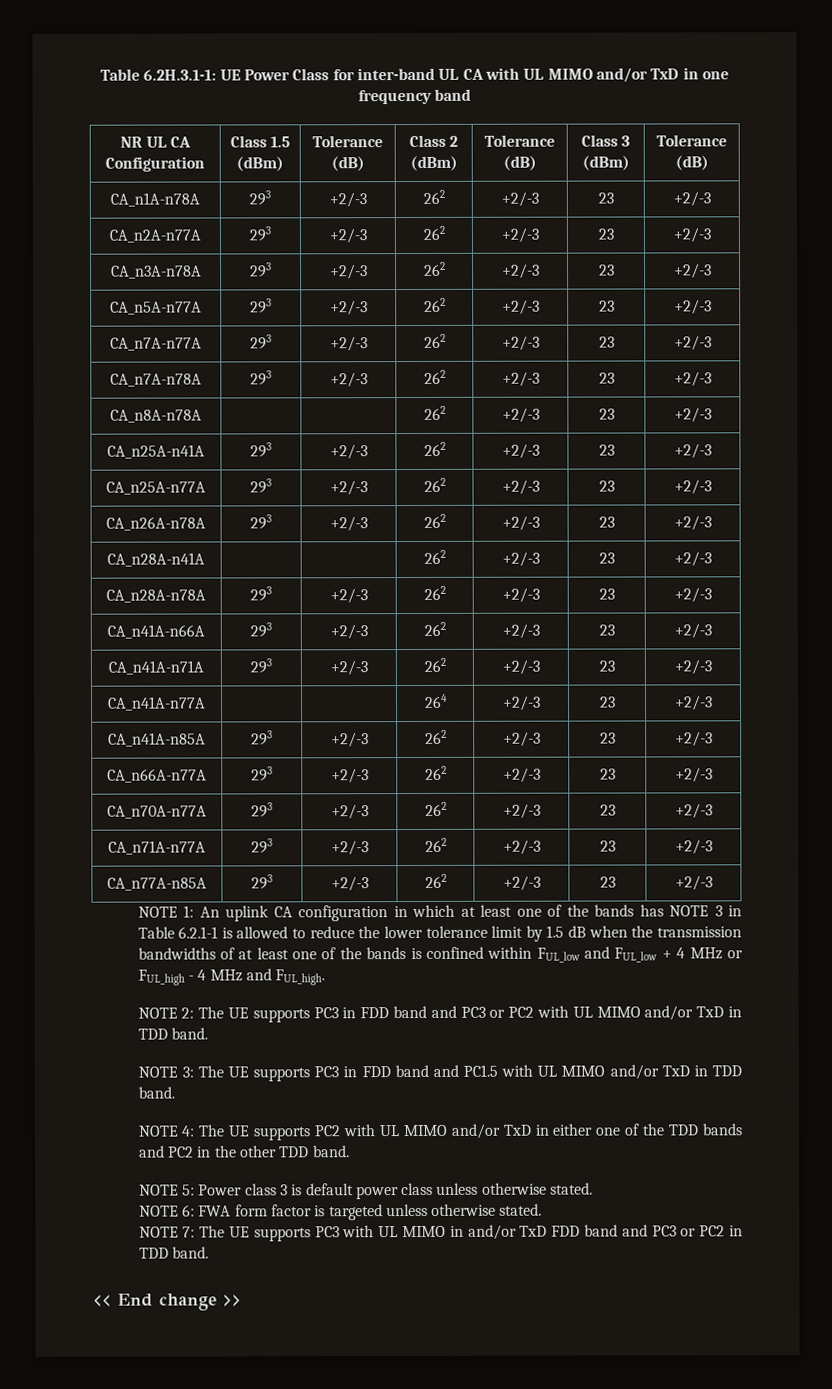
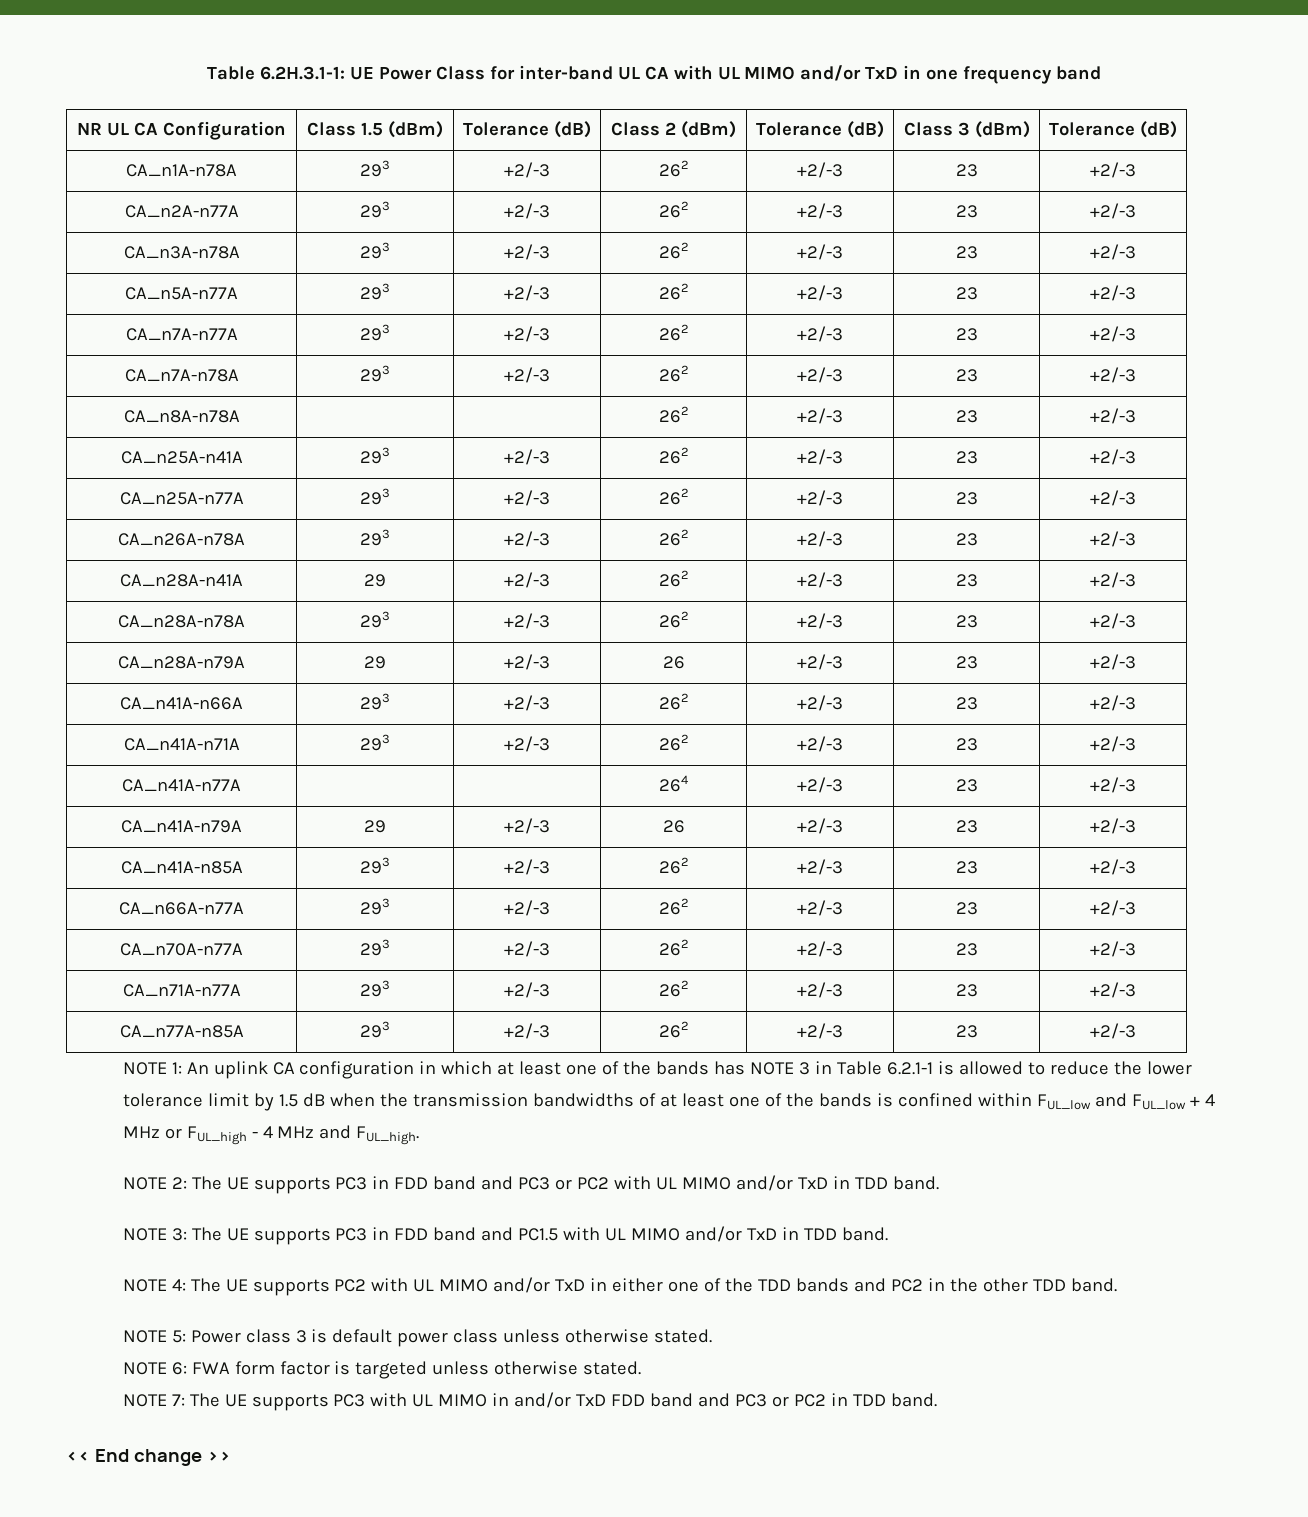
- CA_n28A-n41A | | | 262 | +2/-3 | 23 | +2/-3
+ CA_n28A-n41A | 29 | +2/-3 | 262 | +2/-3 | 23 | +2/-3
+ CA_n28A-n79A | 29 | +2/-3 | 26 | +2/-3 | 23 | +2/-3
+ CA_n41A-n79A | 29 | +2/-3 | 26 | +2/-3 | 23 | +2/-3

